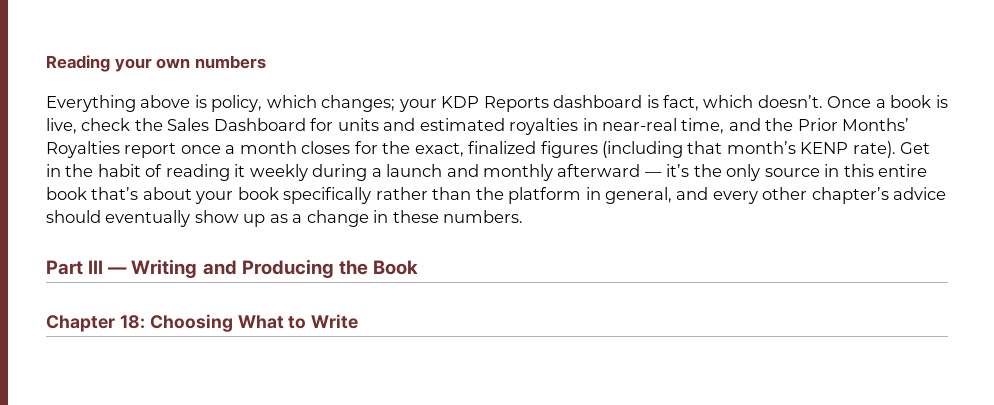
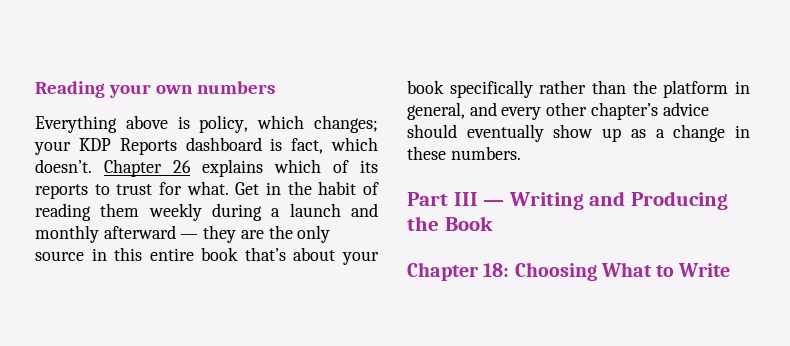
- Once a book is live, check the Sales Dashboard for units and estimated royalties in near-real time, and the Prior Months’ Royalties report once a month closes for the exact, finalized figures (including that month’s KENP rate).
+ Chapter 26 explains which of its reports to trust for what.
- Get in the habit of reading it weekly during a launch and monthly afterward — it’s the only source in this entire book that’s about your book specifically rather than the platform in general, and every other chapter’s advice should eventually show up as a change in these numbers.
+ Get in the habit of reading them weekly during a launch and monthly afterward — they are the only source in this entire book that’s about your book specifically rather than the platform in general, and every other chapter’s advice should eventually show up as a change in these numbers.

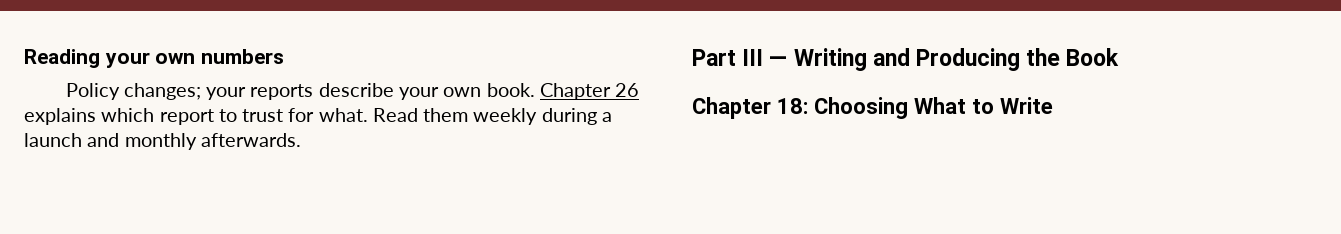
- Everything above is policy, which changes; your KDP Reports dashboard is fact, which doesn’t.
+ Policy changes; your reports describe your own book.
- Chapter 26 explains which of its reports to trust for what.
+ Chapter 26 explains which report to trust for what.
- Get in the habit of reading them weekly during a launch and monthly afterward — they are the only source in this entire book that’s about your book specifically rather than the platform in general, and every other chapter’s advice should eventually show up as a change in these numbers.
+ Read them weekly during a launch and monthly afterwards.

